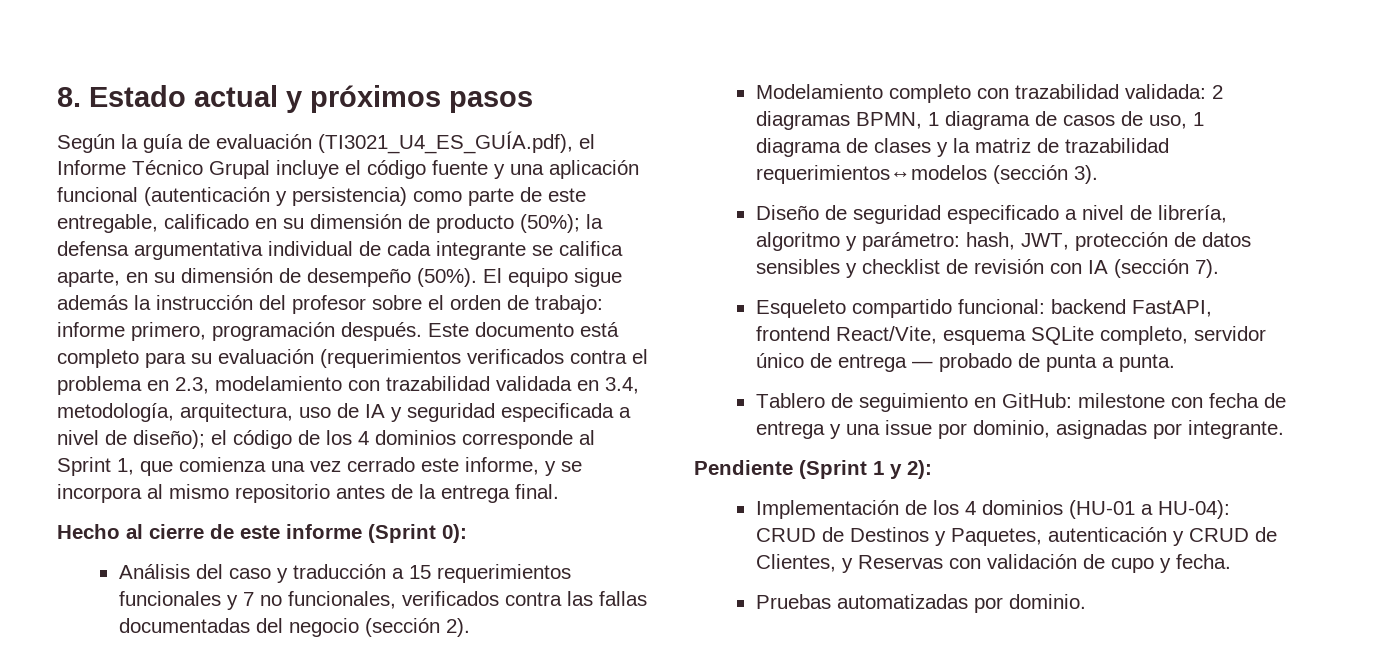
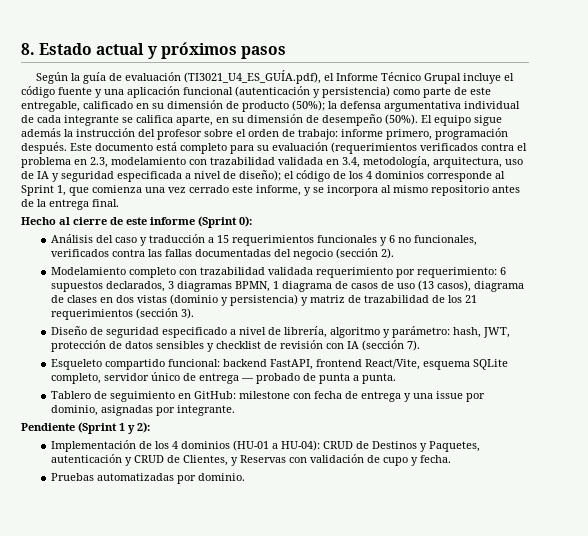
- Análisis del caso y traducción a 15 requerimientos funcionales y 7 no funcionales, verificados contra las fallas documentadas del negocio (sección 2).
+ Análisis del caso y traducción a 15 requerimientos funcionales y 6 no funcionales, verificados contra las fallas documentadas del negocio (sección 2).
- Modelamiento completo con trazabilidad validada: 2 diagramas BPMN, 1 diagrama de casos de uso, 1 diagrama de clases y la matriz de trazabilidad requerimientos↔modelos (sección 3).
+ Modelamiento completo con trazabilidad validada requerimiento por requerimiento: 6 supuestos declarados, 3 diagramas BPMN, 1 diagrama de casos de uso (13 casos), diagrama de clases en dos vistas (dominio y persistencia) y matriz de trazabilidad de los 21 requerimientos (sección 3).

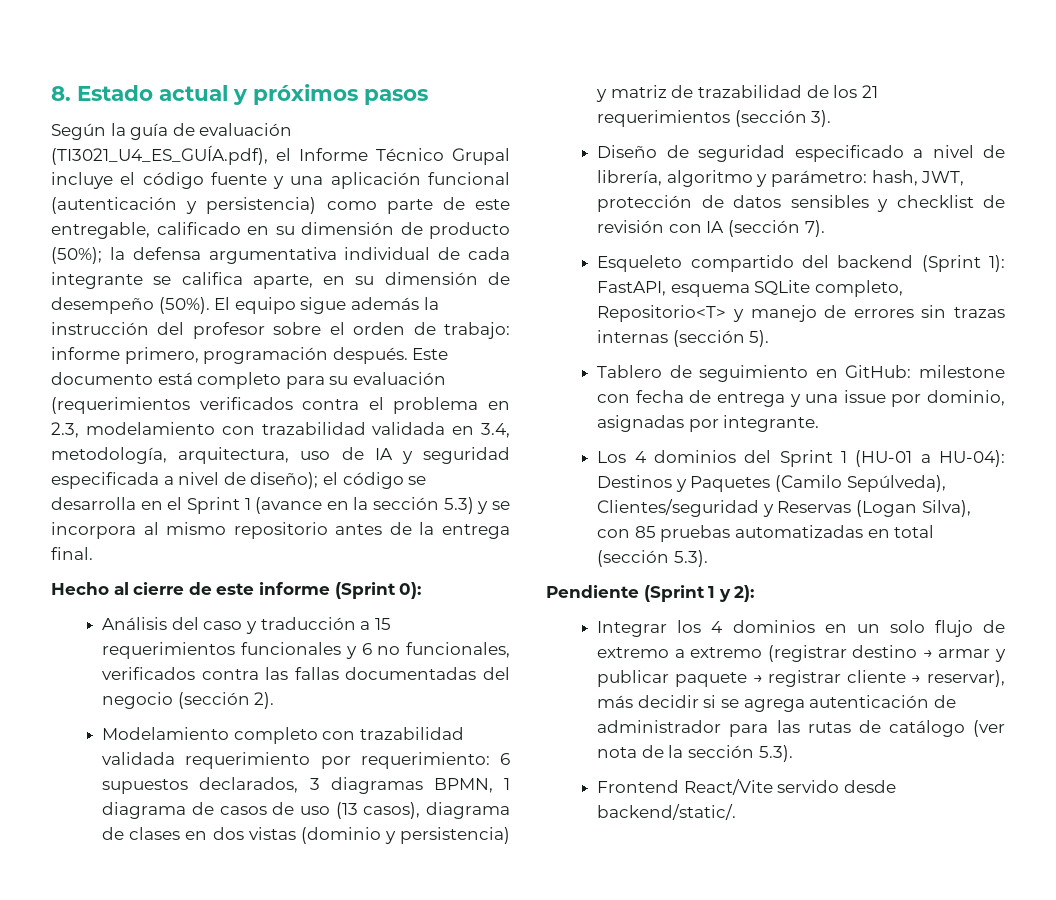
- Este documento está completo para su evaluación (requerimientos verificados contra el problema en 2.3, modelamiento con trazabilidad validada en 3.4, metodología, arquitectura, uso de IA y seguridad especificada a nivel de diseño); el código de los 4 dominios corresponde al Sprint 1, que comienza una vez cerrado este informe, y se incorpora al mismo repositorio antes de la entrega final.
+ Este documento está completo para su evaluación (requerimientos verificados contra el problema en 2.3, modelamiento con trazabilidad validada en 3.4, metodología, arquitectura, uso de IA y seguridad especificada a nivel de diseño); el código se desarrolla en el Sprint 1 (avance en la sección 5.3) y se incorpora al mismo repositorio antes de la entrega final.
- Esqueleto compartido funcional: backend FastAPI, frontend React/Vite, esquema SQLite completo, servidor único de entrega — probado de punta a punta.
+ Esqueleto compartido del backend (Sprint 1): FastAPI, esquema SQLite completo, Repositorio<T> y manejo de errores sin trazas internas (sección 5).
+ Los 4 dominios del Sprint 1 (HU-01 a HU-04): Destinos y Paquetes (Camilo Sepúlveda), Clientes/seguridad y Reservas (Logan Silva), con 85 pruebas automatizadas en total (sección 5.3).
- Implementación de los 4 dominios (HU-01 a HU-04): CRUD de Destinos y Paquetes, autenticación y CRUD de Clientes, y Reservas con validación de cupo y fecha.
- Pruebas automatizadas por dominio.
+ Integrar los 4 dominios en un solo flujo de extremo a extremo (registrar destino → armar y publicar paquete → registrar cliente → reservar), más decidir si se agrega autenticación de administrador para las rutas de catálogo (ver nota de la sección 5.3).
+ Frontend React/Vite servido desde backend/static/.

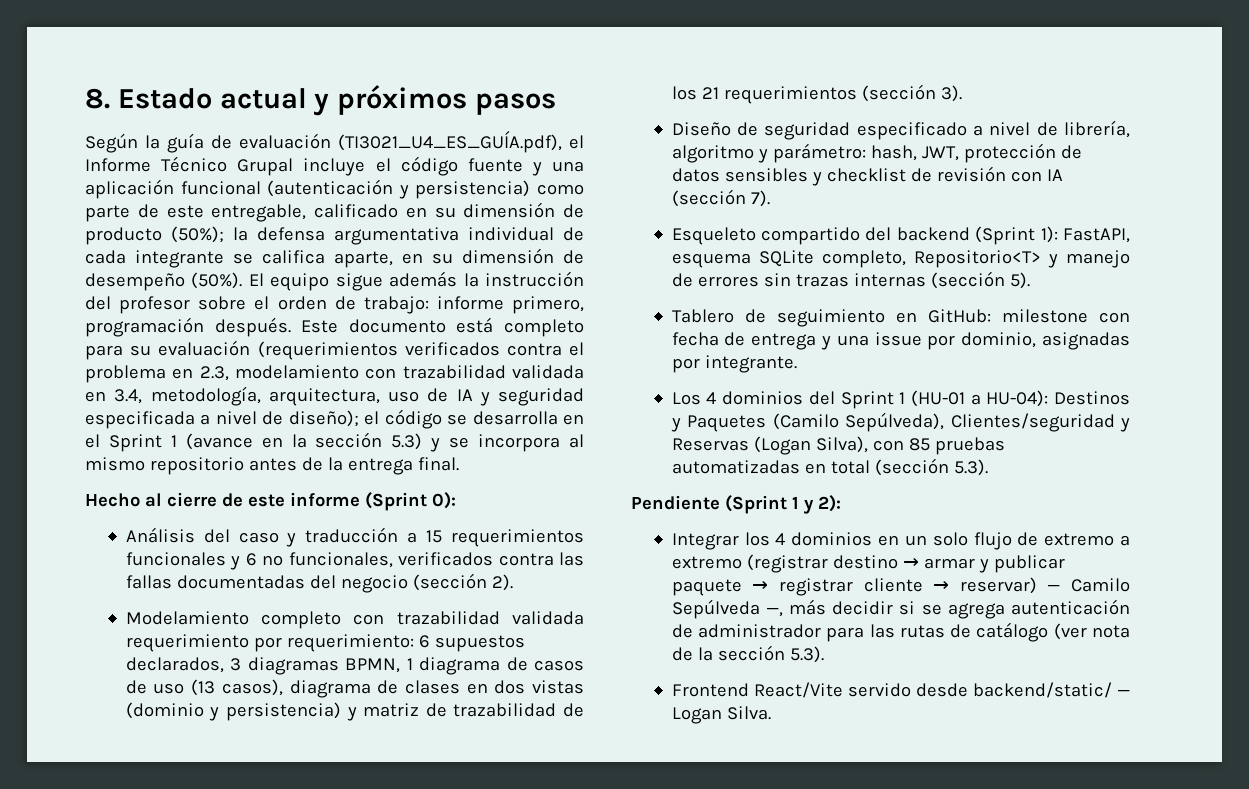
- Integrar los 4 dominios en un solo flujo de extremo a extremo (registrar destino → armar y publicar paquete → registrar cliente → reservar), más decidir si se agrega autenticación de administrador para las rutas de catálogo (ver nota de la sección 5.3).
+ Integrar los 4 dominios en un solo flujo de extremo a extremo (registrar destino → armar y publicar paquete → registrar cliente → reservar) — Camilo Sepúlveda —, más decidir si se agrega autenticación de administrador para las rutas de catálogo (ver nota de la sección 5.3).
- Frontend React/Vite servido desde backend/static/.
+ Frontend React/Vite servido desde backend/static/ — Logan Silva.

